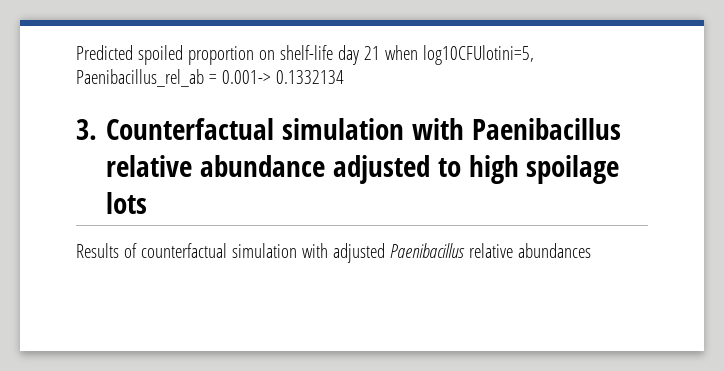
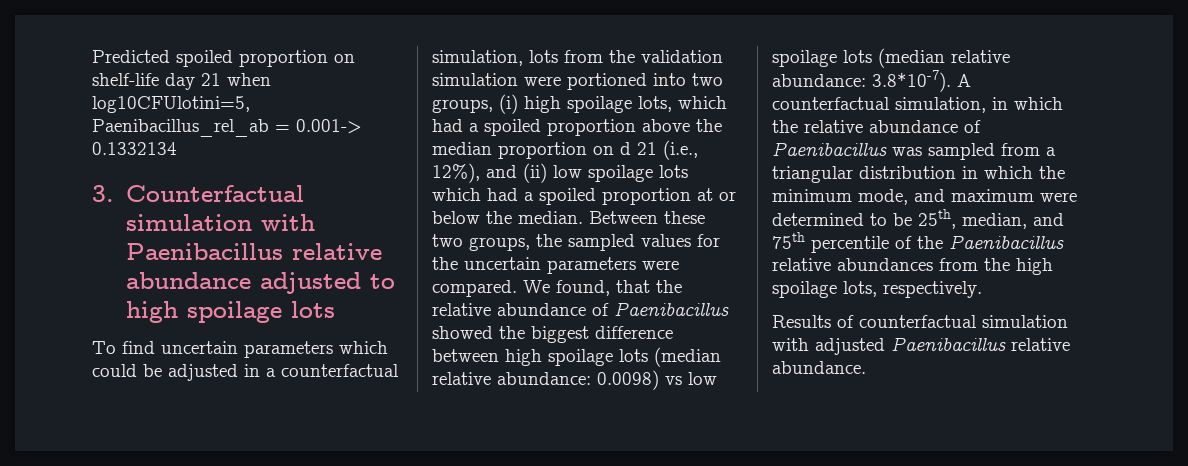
+ To find uncertain parameters which could be adjusted in a counterfactual simulation, lots from the validation simulation were portioned into two groups, (i) high spoilage lots, which had a spoiled proportion above the median proportion on d 21 (i.e., 12%), and (ii) low spoilage lots which had a spoiled proportion at or below the median. Between these two groups, the sampled values for the uncertain parameters were compared. We found, that the relative abundance of Paenibacillus showed the biggest difference between high spoilage lots (median relative abundance: 0.0098) vs low spoilage lots (median relative abundance: 3.8*10-7). A counterfactual simulation, in which the relative abundance of Paenibacillus was sampled from a triangular distribution in which the minimum mode, and maximum were determined to be 25th, median, and 75th percentile of the Paenibacillus relative abundances from the high spoilage lots, respectively.
- Results of counterfactual simulation with adjusted Paenibacillus relative abundances
+ Results of counterfactual simulation with adjusted Paenibacillus relative abundance.

